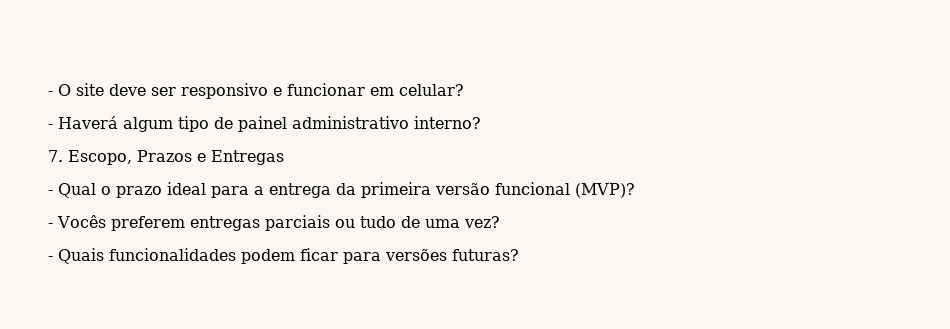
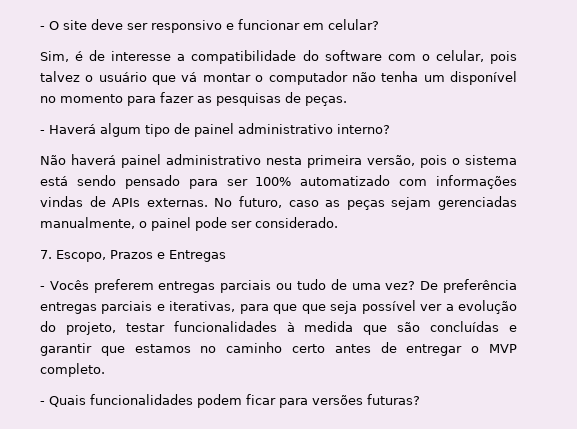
+ Sim, é de interesse a compatibilidade do software com o celular, pois talvez o usuário que vá montar o computador não tenha um disponível no momento para fazer as pesquisas de peças.
+ Não haverá painel administrativo nesta primeira versão, pois o sistema está sendo pensado para ser 100% automatizado com informações vindas de APIs externas. No futuro, caso as peças sejam gerenciadas manualmente, o painel pode ser considerado.
- - Qual o prazo ideal para a entrega da primeira versão funcional (MVP)?
+ De preferência entregas parciais e iterativas, para que que seja possível ver a evolução do projeto, testar funcionalidades à medida que são concluídas e garantir que estamos no caminho certo antes de entregar o MVP completo.

